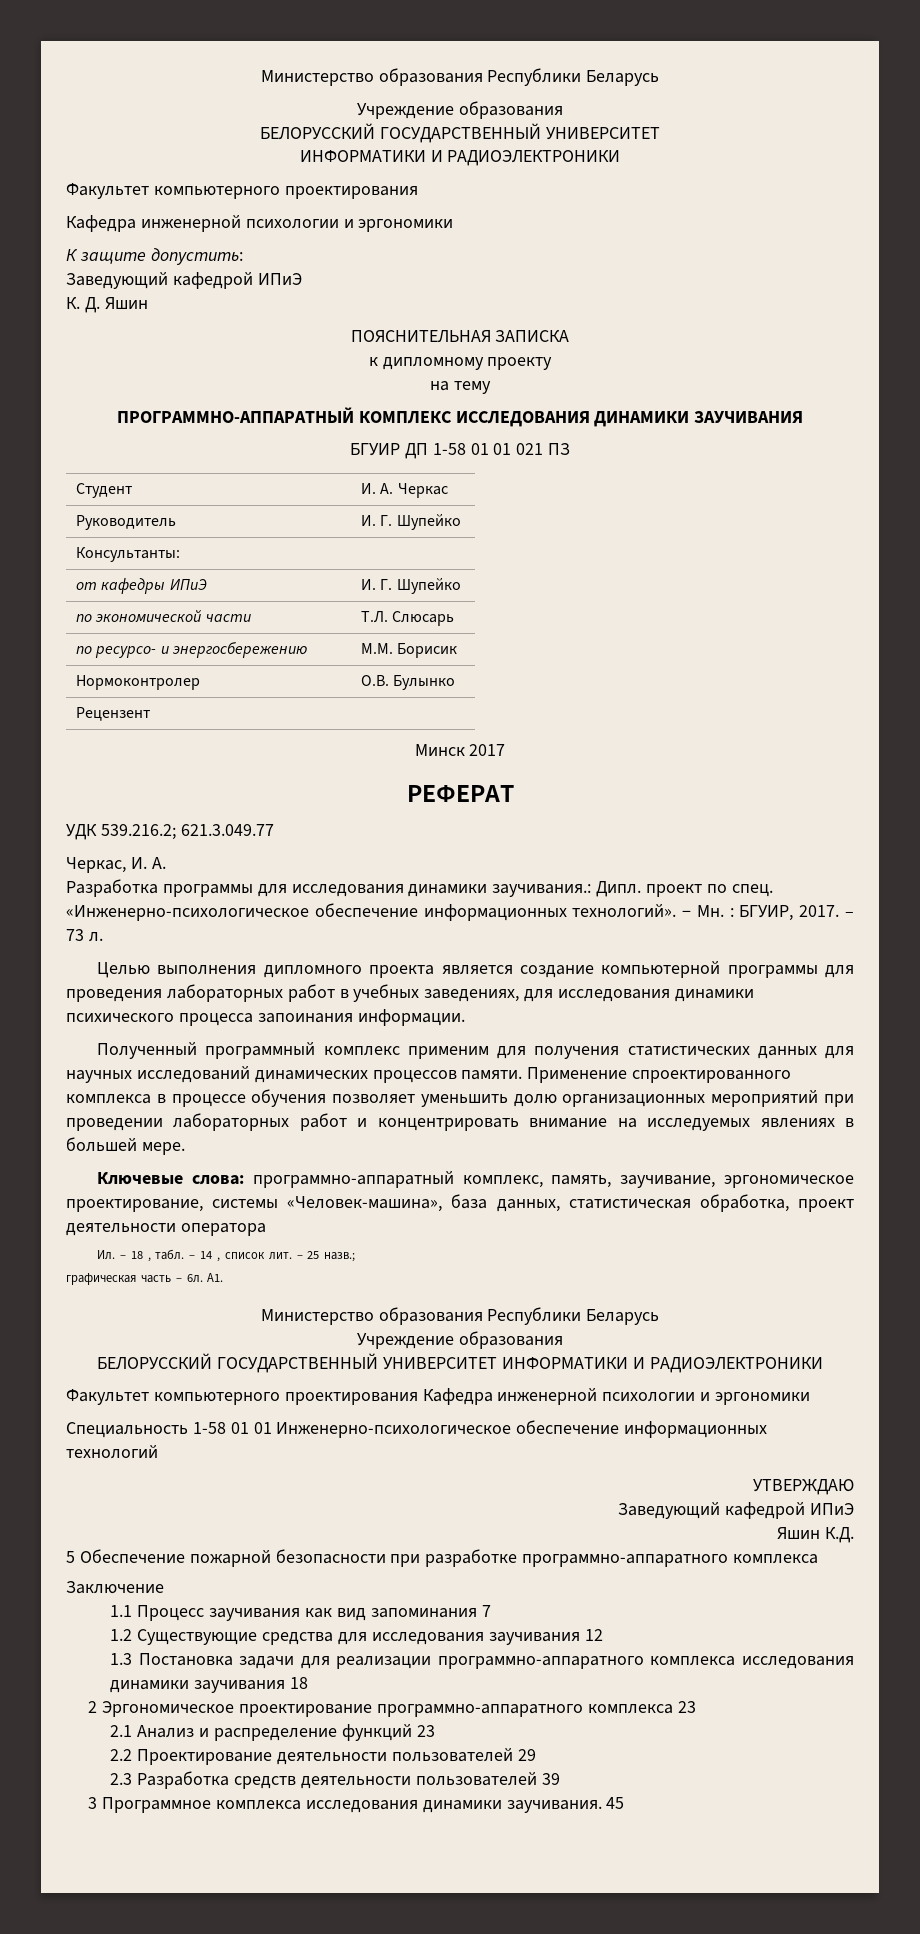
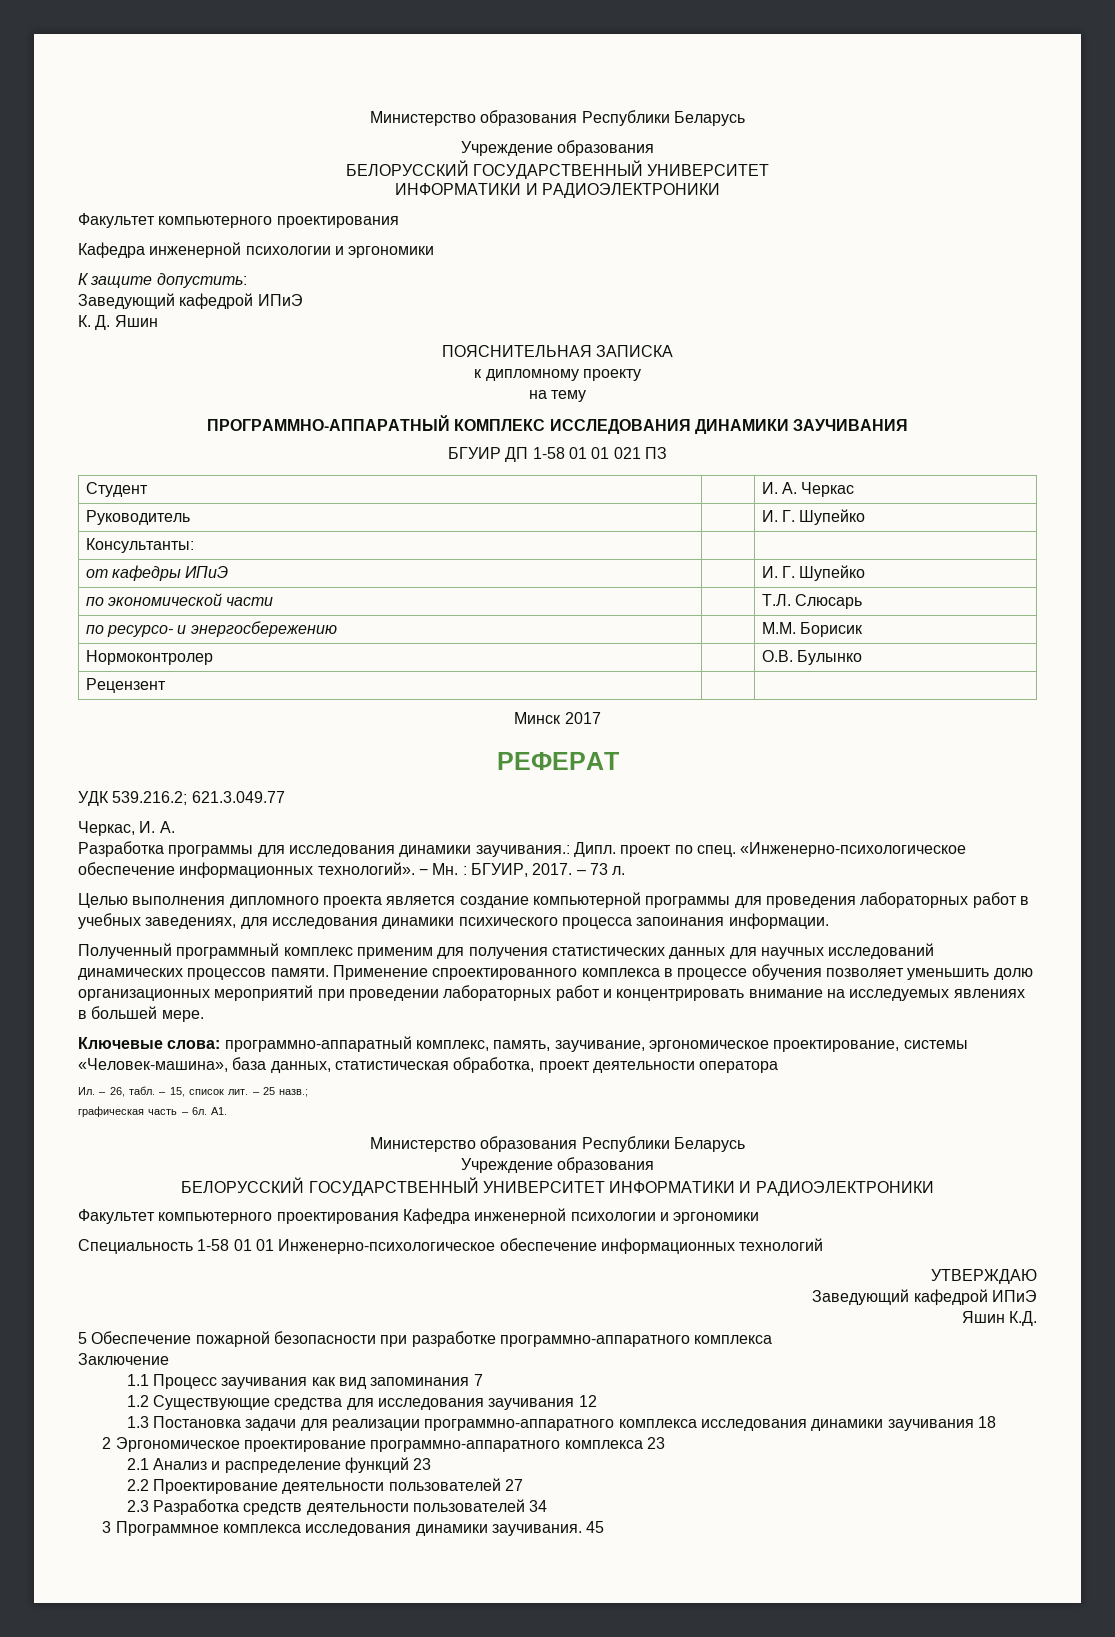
- Ил. – 18 , табл. – 14 , список лит.
+ Ил. – 26, табл. – 15, список лит.
- 2.2 Проектирование деятельности пользователей 29
+ 2.2 Проектирование деятельности пользователей 27
- 2.3 Разработка средств деятельности пользователей 39
+ 2.3 Разработка средств деятельности пользователей 34

